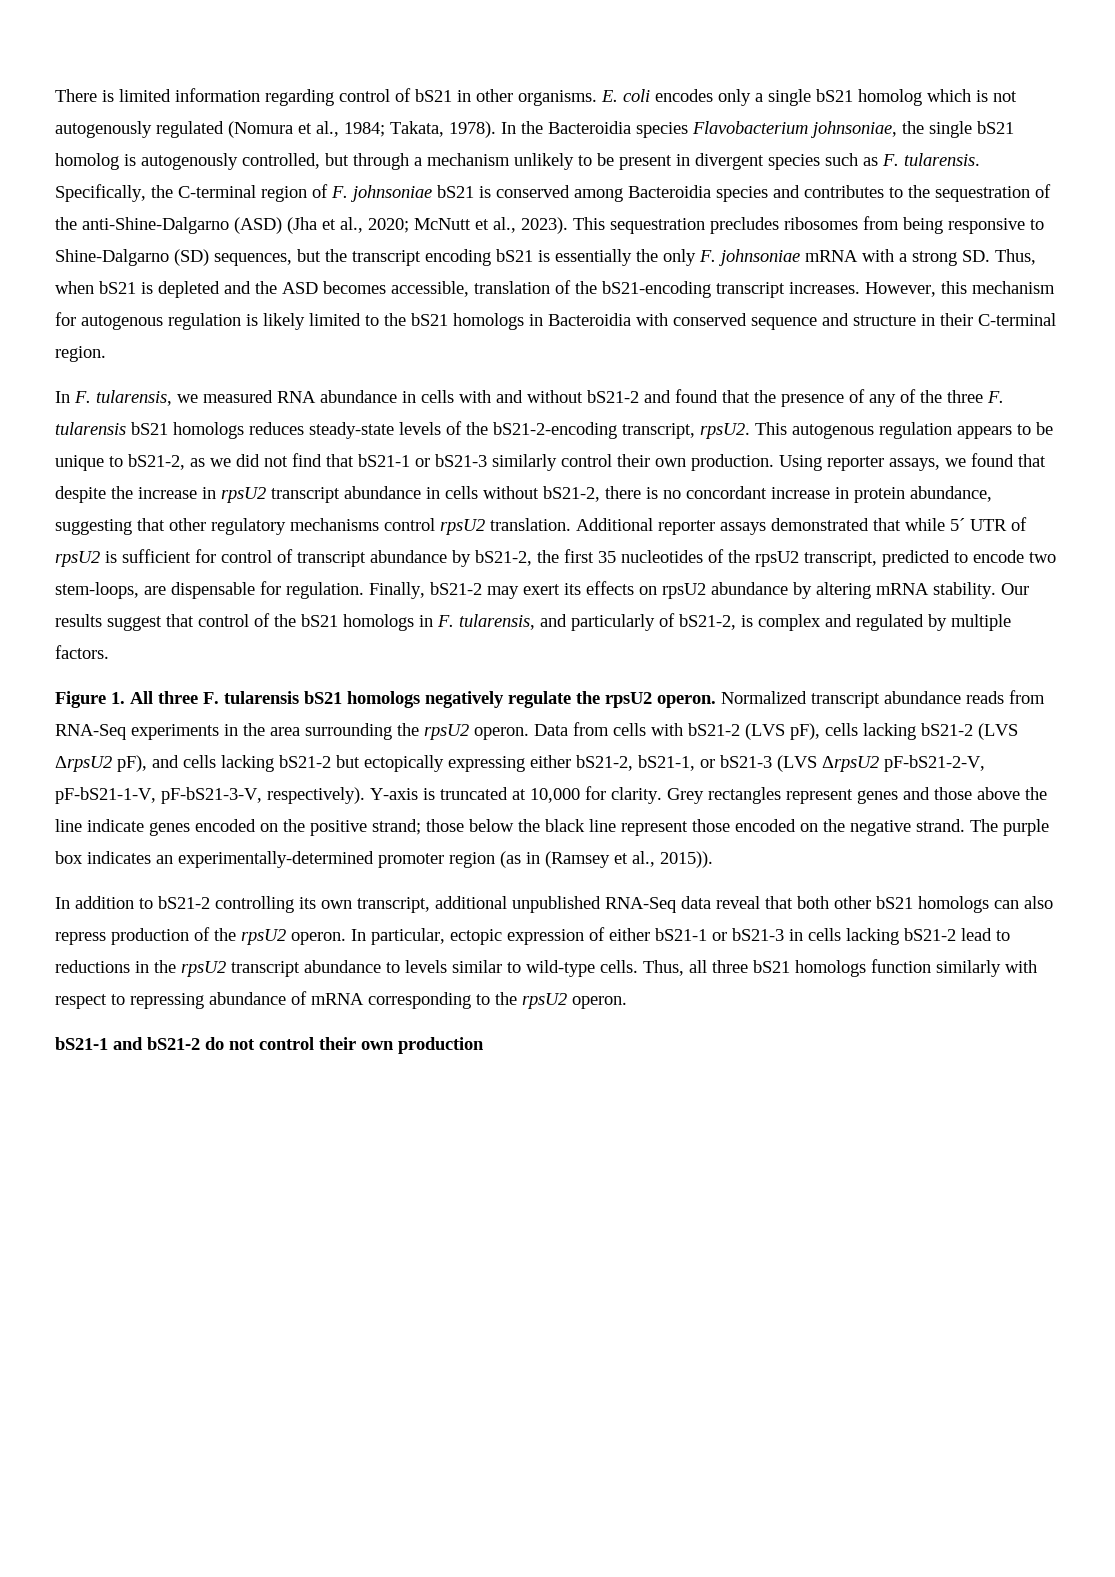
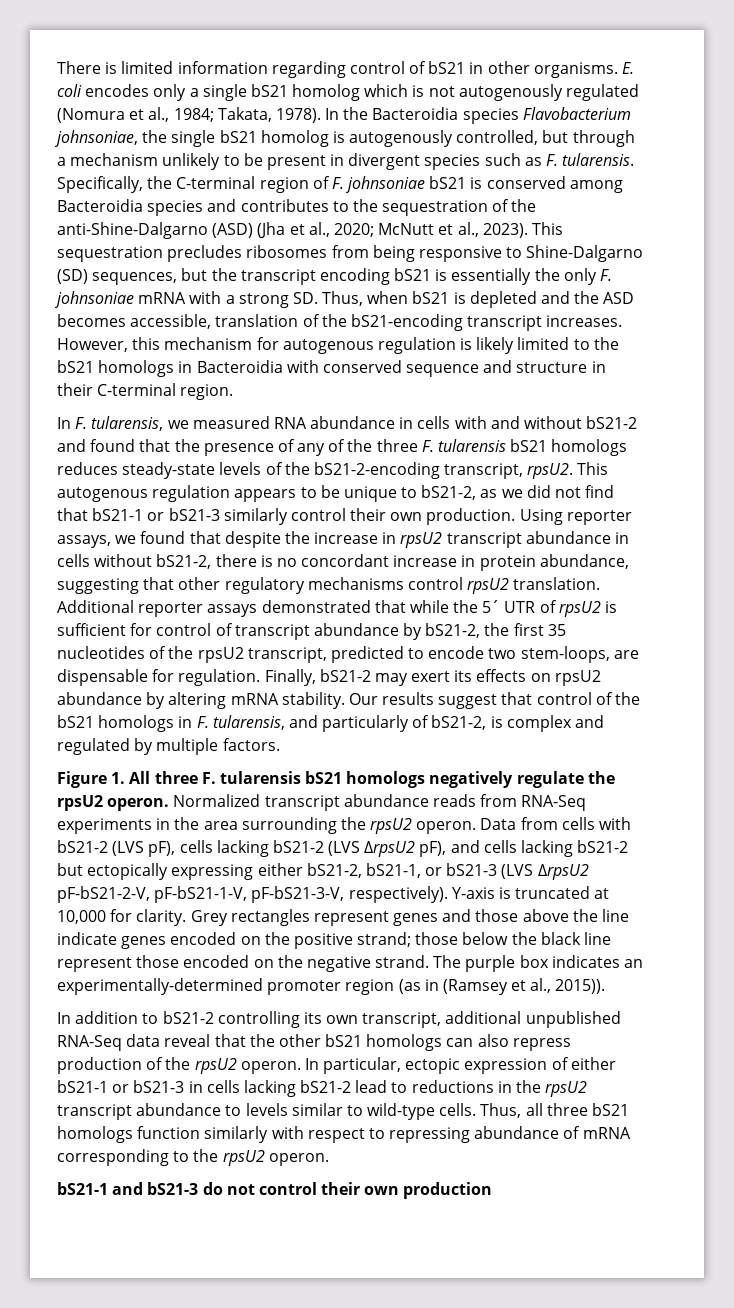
- Additional reporter assays demonstrated that while 5´ UTR of rpsU2 is sufficient for control of transcript abundance by bS21-2, the first 35 nucleotides of the rpsU2 transcript, predicted to encode two stem-loops, are dispensable for regulation.
+ Additional reporter assays demonstrated that while the 5´ UTR of rpsU2 is sufficient for control of transcript abundance by bS21-2, the first 35 nucleotides of the rpsU2 transcript, predicted to encode two stem-loops, are dispensable for regulation.
- In addition to bS21-2 controlling its own transcript, additional unpublished RNA-Seq data reveal that both other bS21 homologs can also repress production of the rpsU2 operon.
+ In addition to bS21-2 controlling its own transcript, additional unpublished RNA-Seq data reveal that the other bS21 homologs can also repress production of the rpsU2 operon.
- bS21-1 and bS21-2 do not control their own production
+ bS21-1 and bS21-3 do not control their own production

